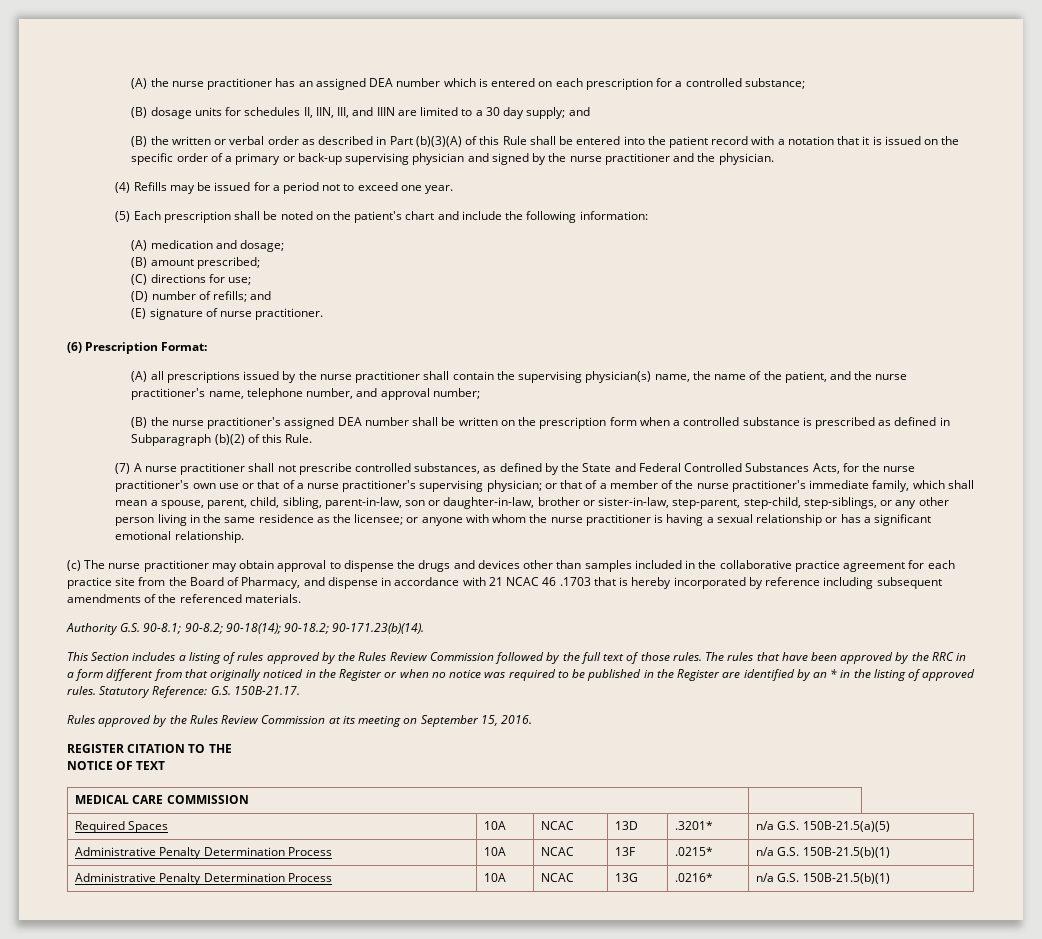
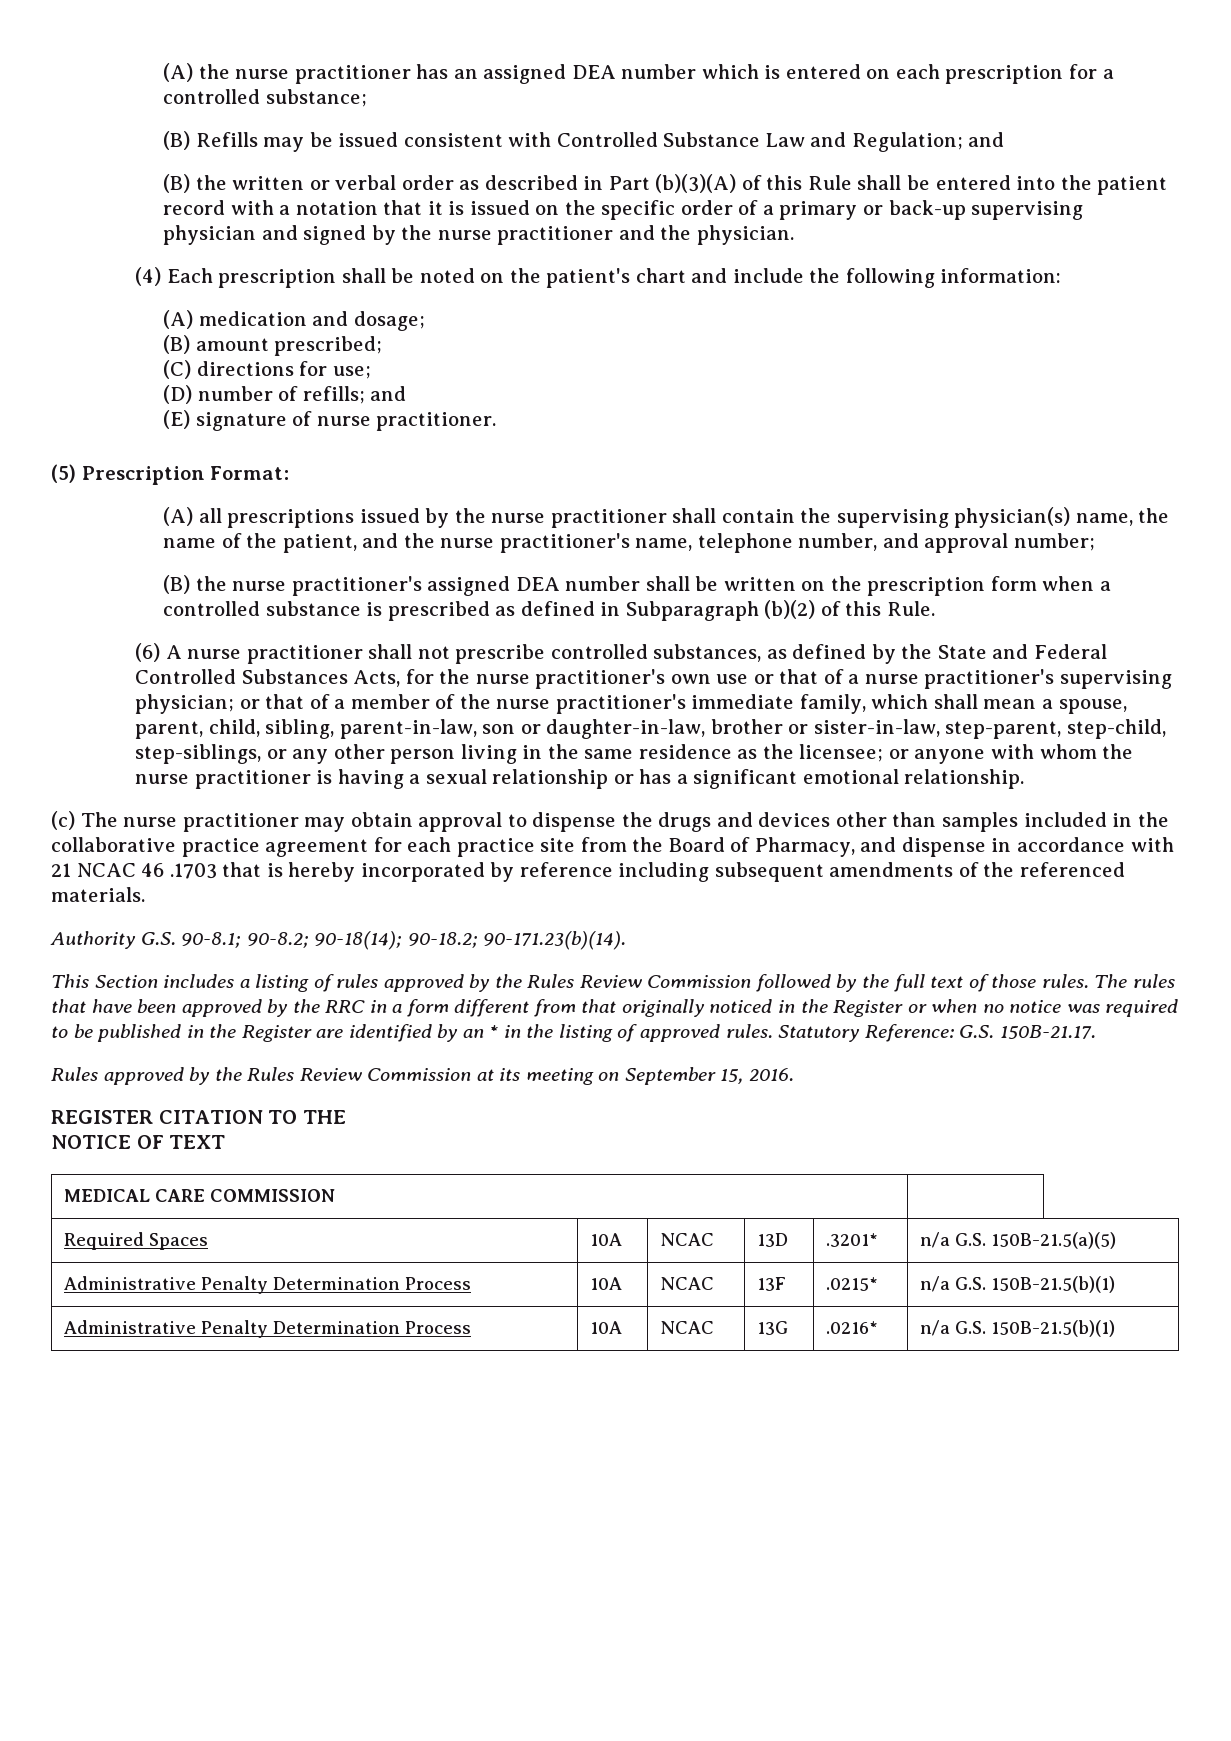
- (B) dosage units for schedules II, IIN, III, and IIIN are limited to a 30 day supply; and
+ (B) Refills may be issued consistent with Controlled Substance Law and Regulation; and
- (4) Refills may be issued for a period not to exceed one year.
- (5) Each prescription shall be noted on the patient's chart and include the following information:
+ (4) Each prescription shall be noted on the patient's chart and include the following information:
- (6) Prescription Format:
+ (5) Prescription Format:
- (7) A nurse practitioner shall not prescribe controlled substances, as defined by the State and Federal Controlled Substances Acts, for the nurse practitioner's own use or that of a nurse practitioner's supervising physician;
+ (6) A nurse practitioner shall not prescribe controlled substances, as defined by the State and Federal Controlled Substances Acts, for the nurse practitioner's own use or that of a nurse practitioner's supervising physician;

